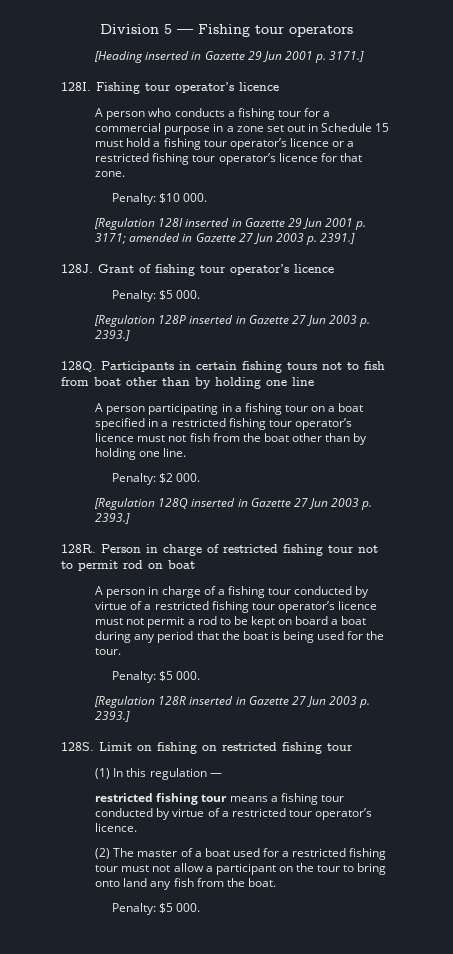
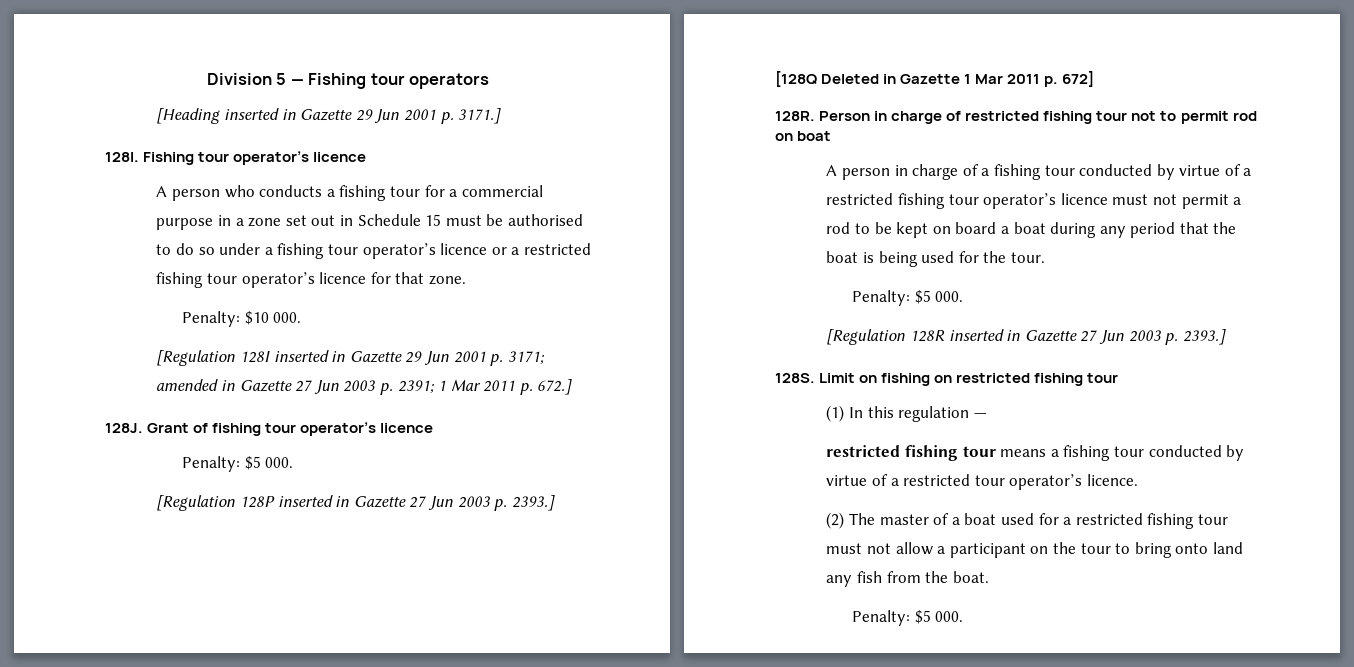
- A person who conducts a fishing tour for a commercial purpose in a zone set out in Schedule 15 must hold a fishing tour operator’s licence or a restricted fishing tour operator’s licence for that zone.
+ A person who conducts a fishing tour for a commercial purpose in a zone set out in Schedule 15 must be authorised to do so under a fishing tour operator’s licence or a restricted fishing tour operator’s licence for that zone.
- [Regulation 128I inserted in Gazette 29 Jun 2001 p. 3171; amended in Gazette 27 Jun 2003 p. 2391.]
+ [Regulation 128I inserted in Gazette 29 Jun 2001 p. 3171; amended in Gazette 27 Jun 2003 p. 2391; 1 Mar 2011 p. 672.]
- 128Q. Participants in certain fishing tours not to fish from boat other than by holding one line
- A person participating in a fishing tour on a boat specified in a restricted fishing tour operator’s licence must not fish from the boat other than by holding one line.
- Penalty: $2 000.
- [Regulation 128Q inserted in Gazette 27 Jun 2003 p. 2393.]
+ [128Q Deleted in Gazette 1 Mar 2011 p. 672]

